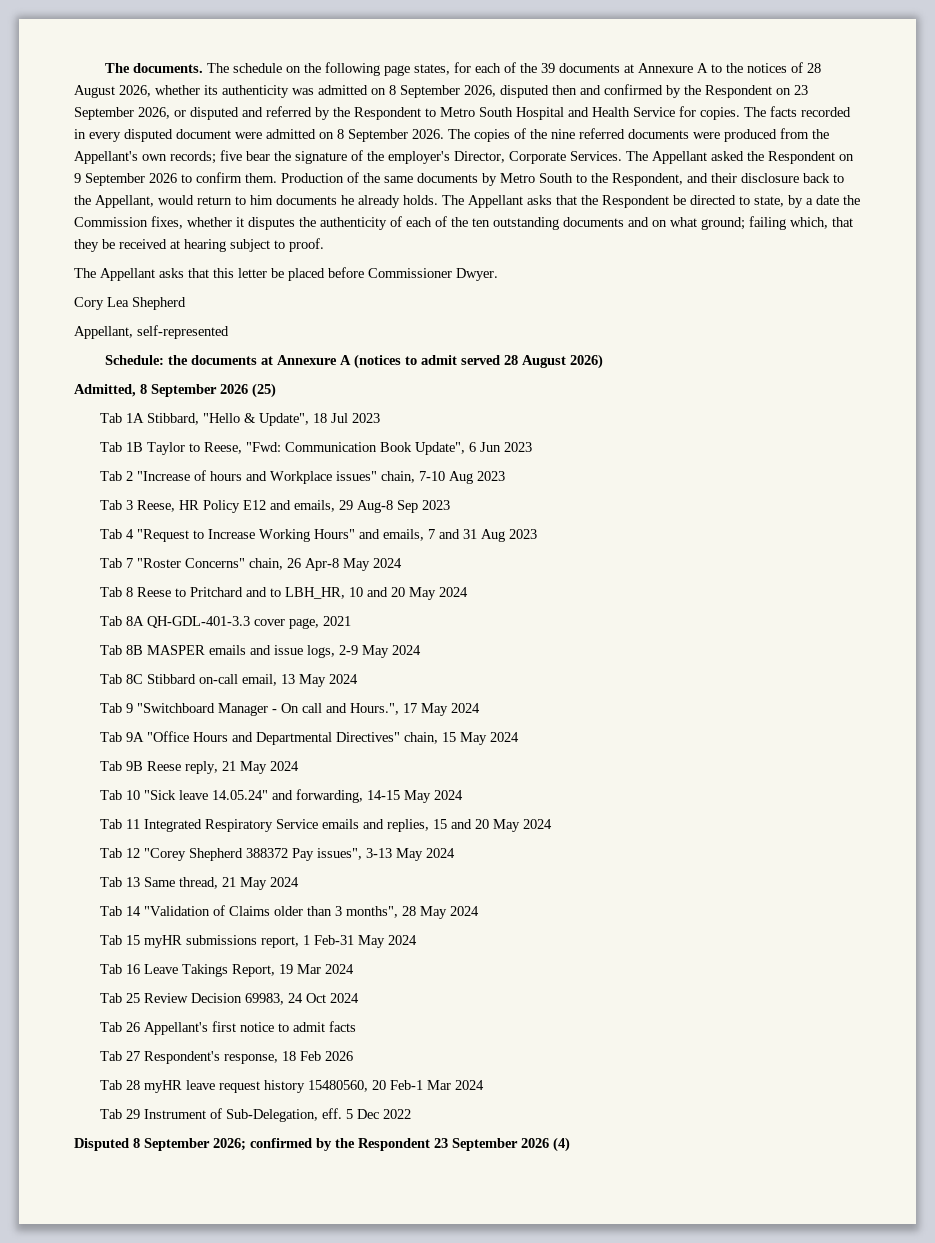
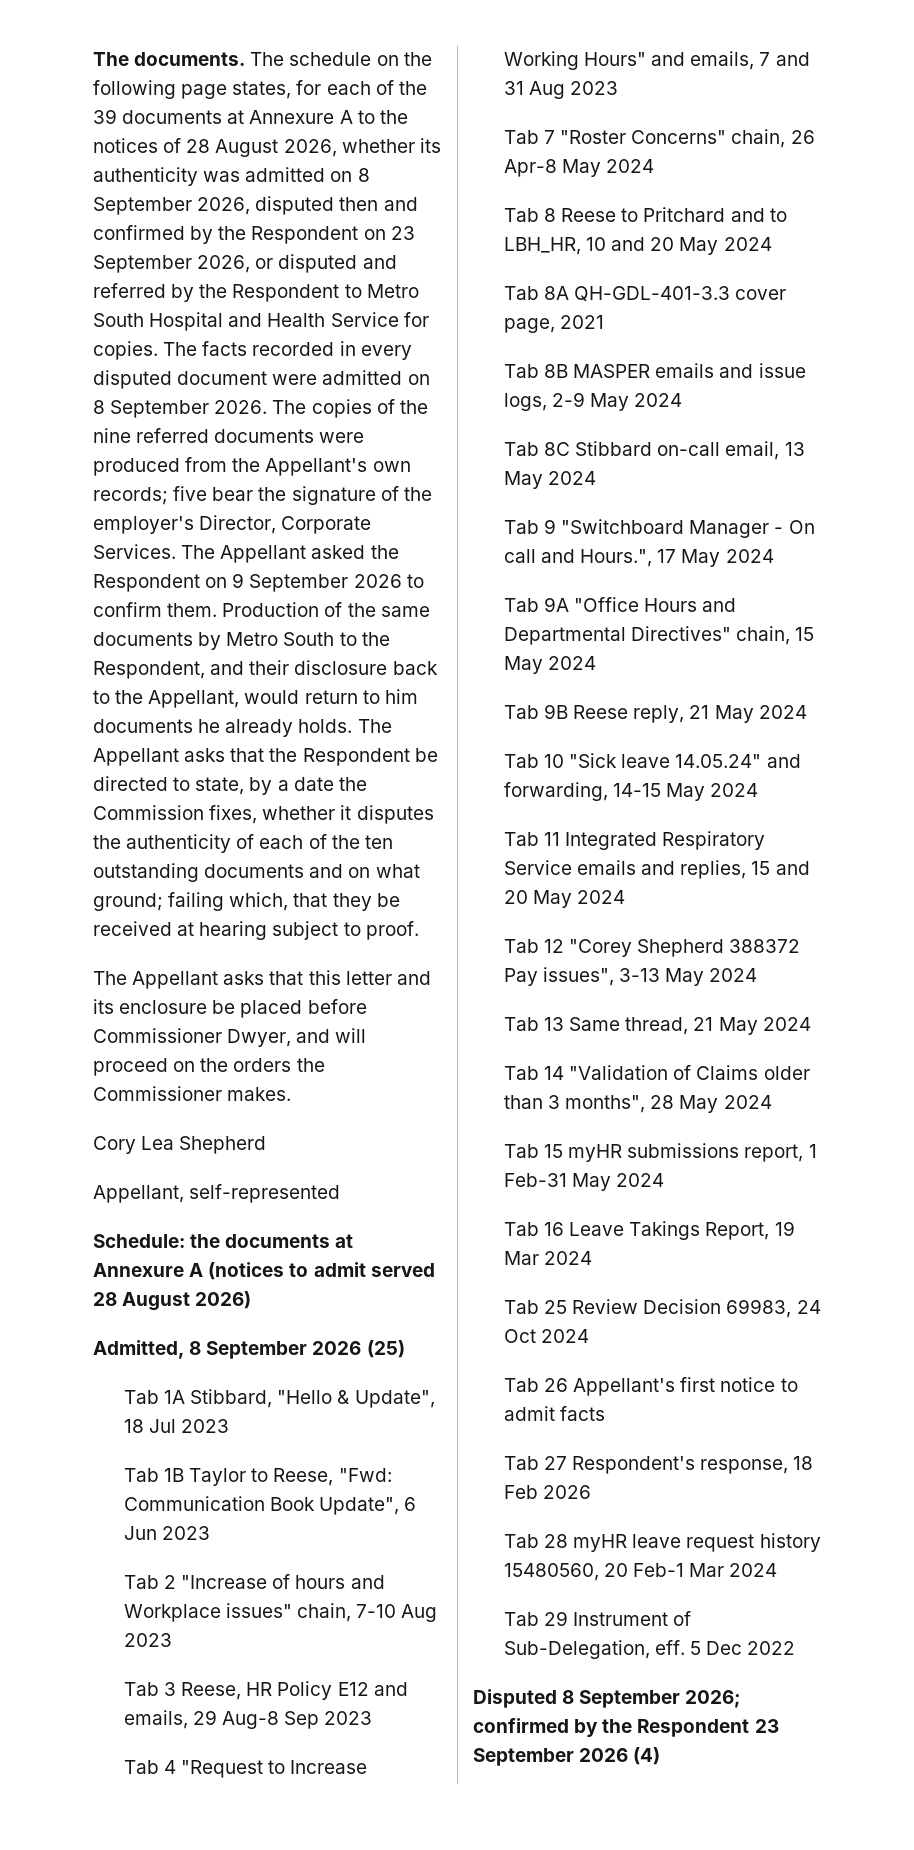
- The Appellant asks that this letter be placed before Commissioner Dwyer.
+ The Appellant asks that this letter and its enclosure be placed before Commissioner Dwyer, and will proceed on the orders the Commissioner makes.

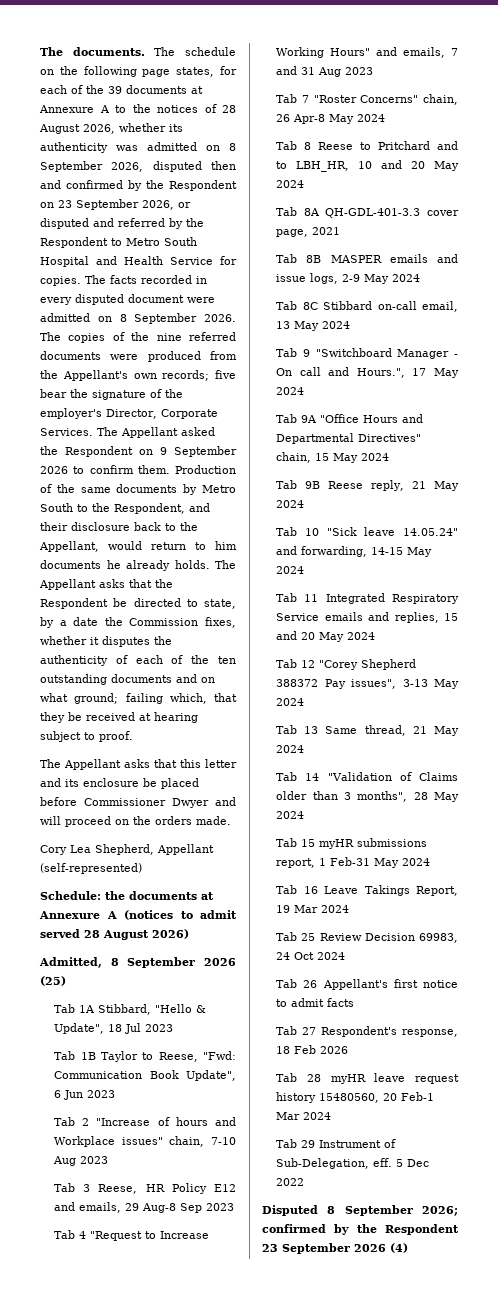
- The Appellant asks that this letter and its enclosure be placed before Commissioner Dwyer, and will proceed on the orders the Commissioner makes.
+ The Appellant asks that this letter and its enclosure be placed before Commissioner Dwyer and will proceed on the orders made.
- Cory Lea Shepherd
- Appellant, self-represented
+ Cory Lea Shepherd, Appellant (self-represented)

